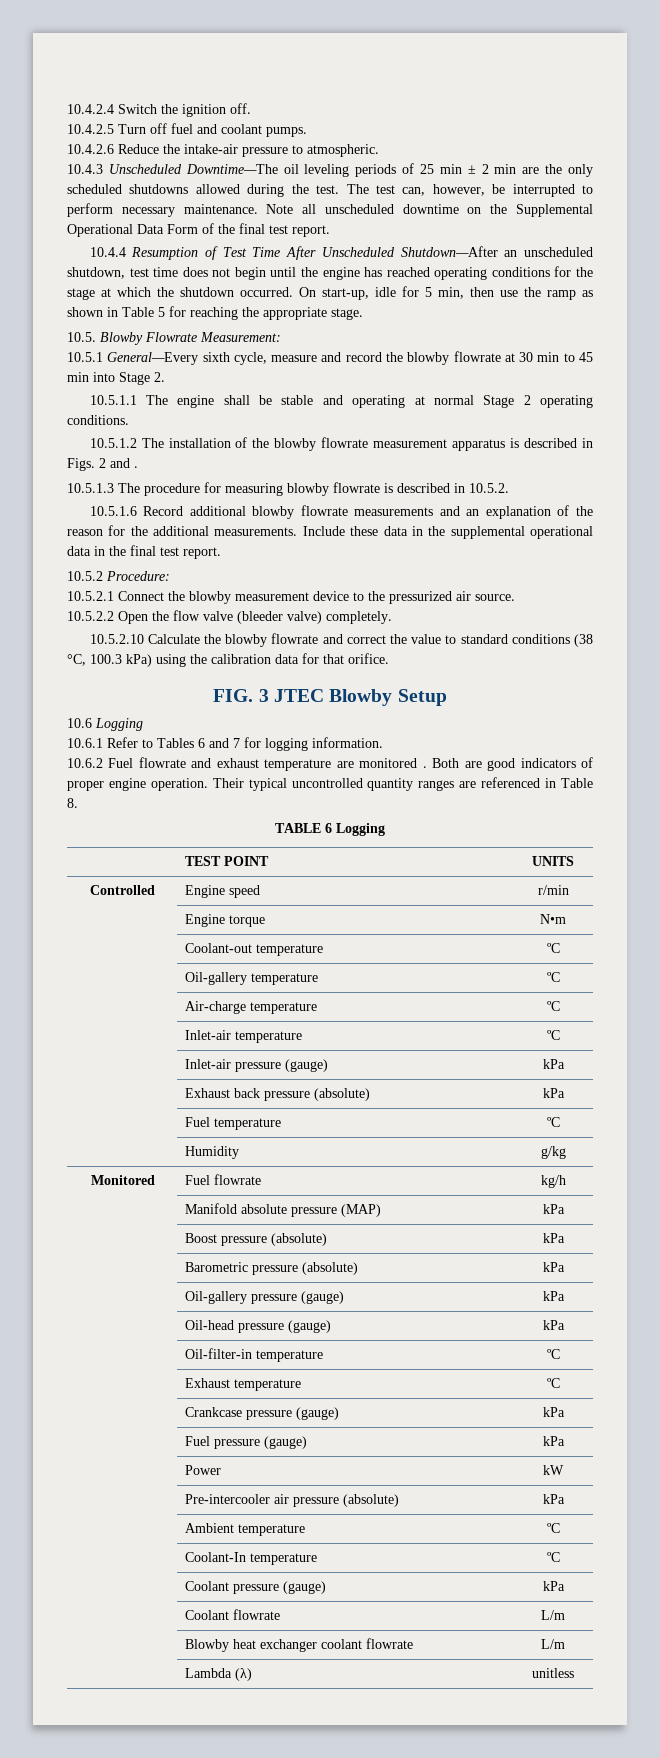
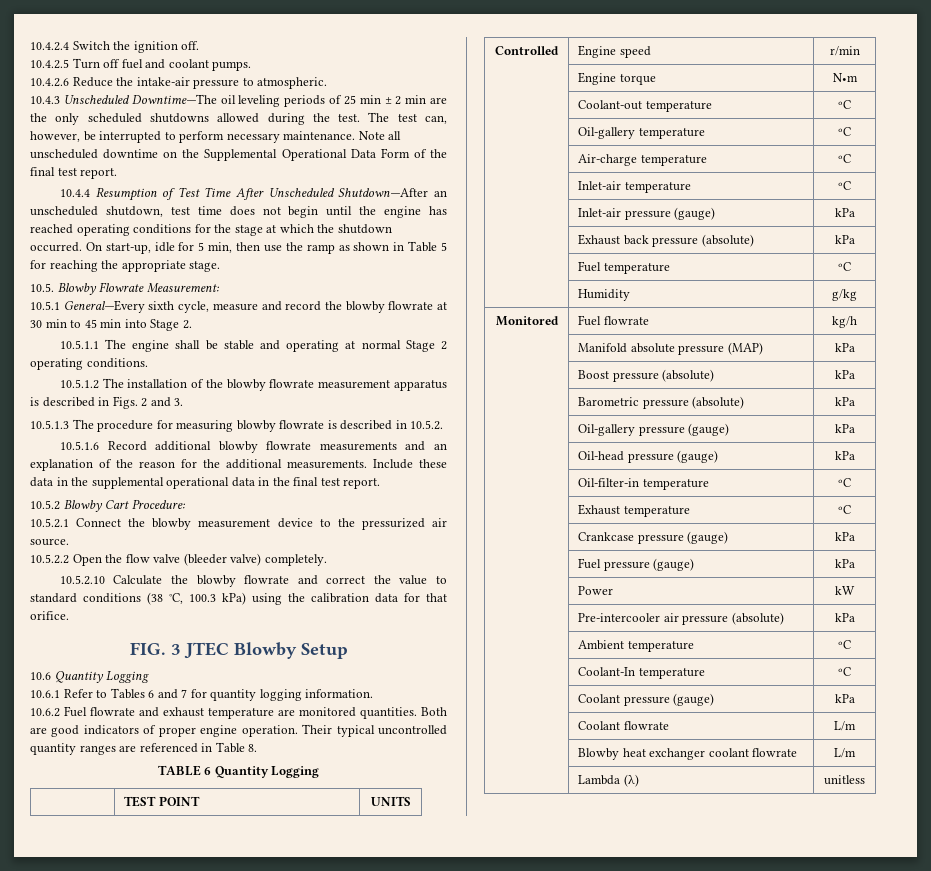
- 10.5.1.2 The installation of the blowby flowrate measurement apparatus is described in Figs. 2 and .
+ 10.5.1.2 The installation of the blowby flowrate measurement apparatus is described in Figs. 2 and 3.
- 10.5.2 Procedure:
+ 10.5.2 Blowby Cart Procedure:
- 10.6 Logging
+ 10.6 Quantity Logging
- 10.6.1 Refer to Tables 6 and 7 for logging information.
+ 10.6.1 Refer to Tables 6 and 7 for quantity logging information.
- 10.6.2 Fuel flowrate and exhaust temperature are monitored .
+ 10.6.2 Fuel flowrate and exhaust temperature are monitored quantities.
- TABLE 6 Logging
+ TABLE 6 Quantity Logging

